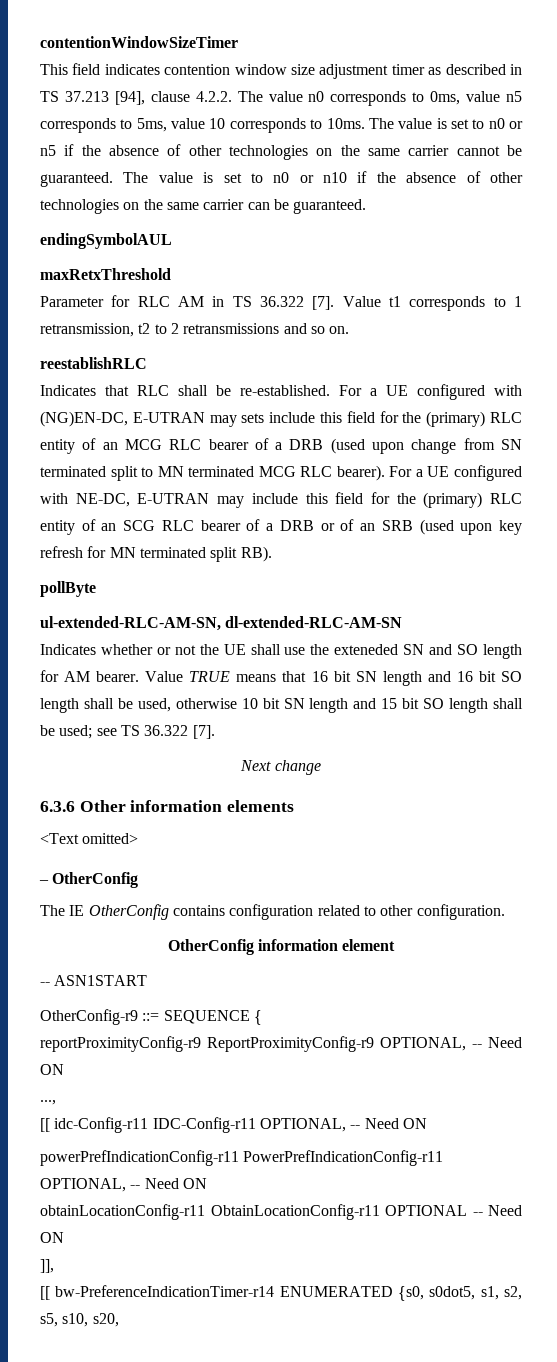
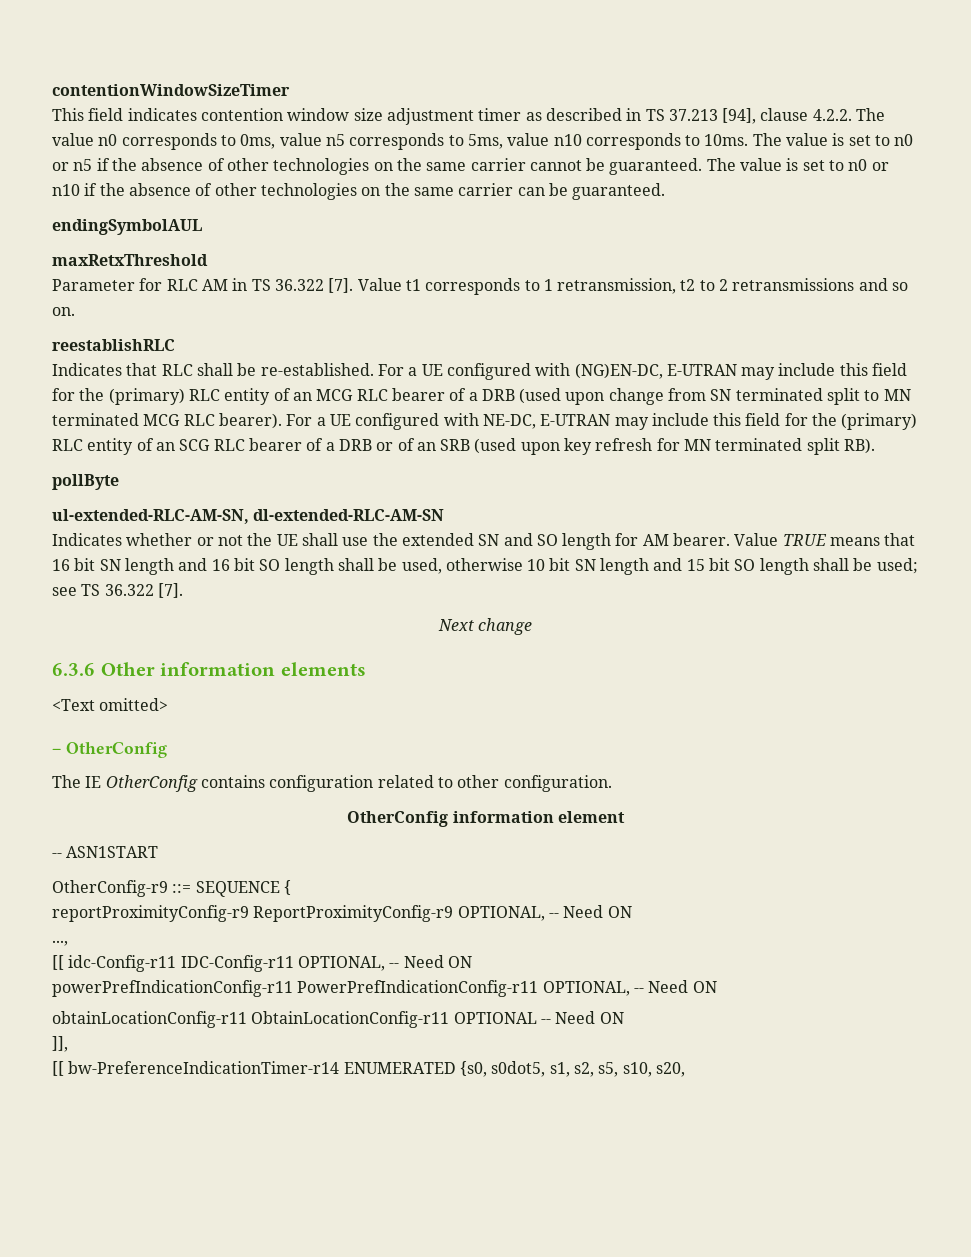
- This field indicates contention window size adjustment timer as described in TS 37.213 [94], clause 4.2.2. The value n0 corresponds to 0ms, value n5 corresponds to 5ms, value 10 corresponds to 10ms.
+ This field indicates contention window size adjustment timer as described in TS 37.213 [94], clause 4.2.2. The value n0 corresponds to 0ms, value n5 corresponds to 5ms, value n10 corresponds to 10ms.
- For a UE configured with (NG)EN-DC, E-UTRAN may sets include this field for the (primary) RLC entity of an MCG RLC bearer of a DRB (used upon change from SN terminated split to MN terminated MCG RLC bearer).
+ For a UE configured with (NG)EN-DC, E-UTRAN may include this field for the (primary) RLC entity of an MCG RLC bearer of a DRB (used upon change from SN terminated split to MN terminated MCG RLC bearer).
- Indicates whether or not the UE shall use the exteneded SN and SO length for AM bearer.
+ Indicates whether or not the UE shall use the extended SN and SO length for AM bearer.

